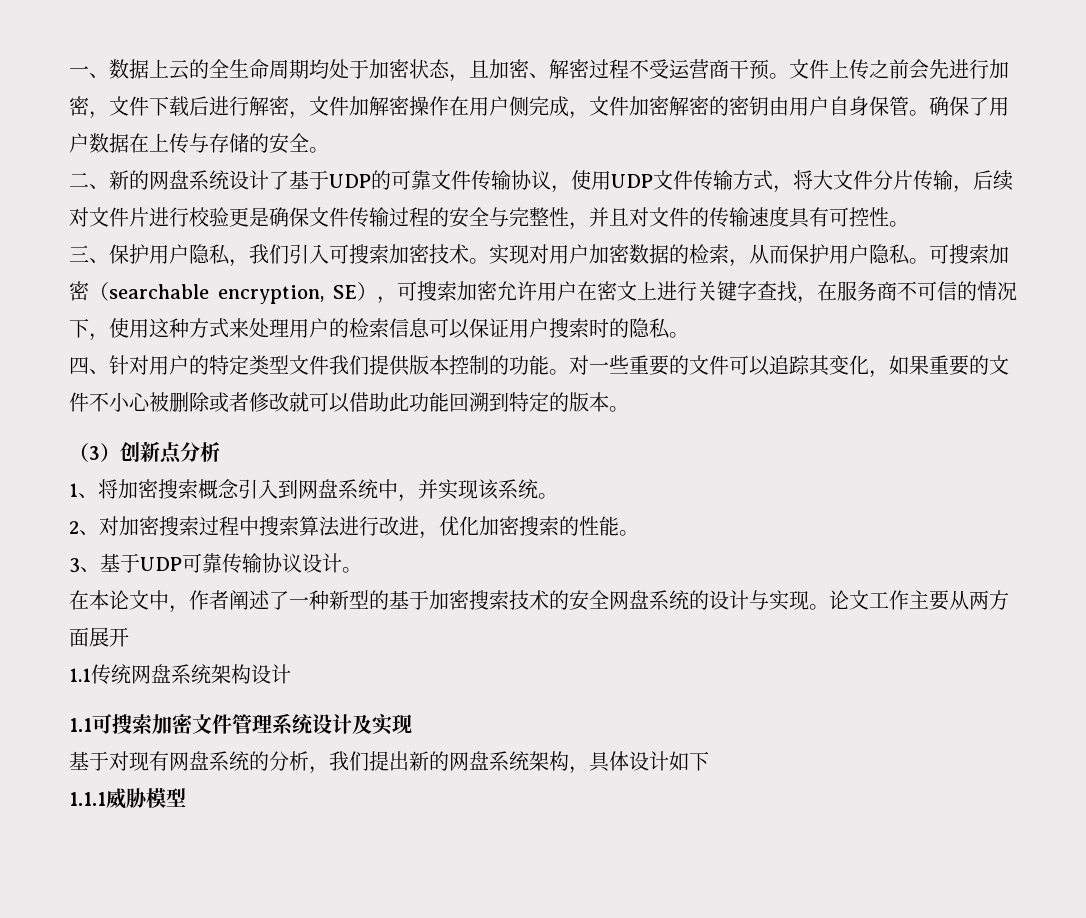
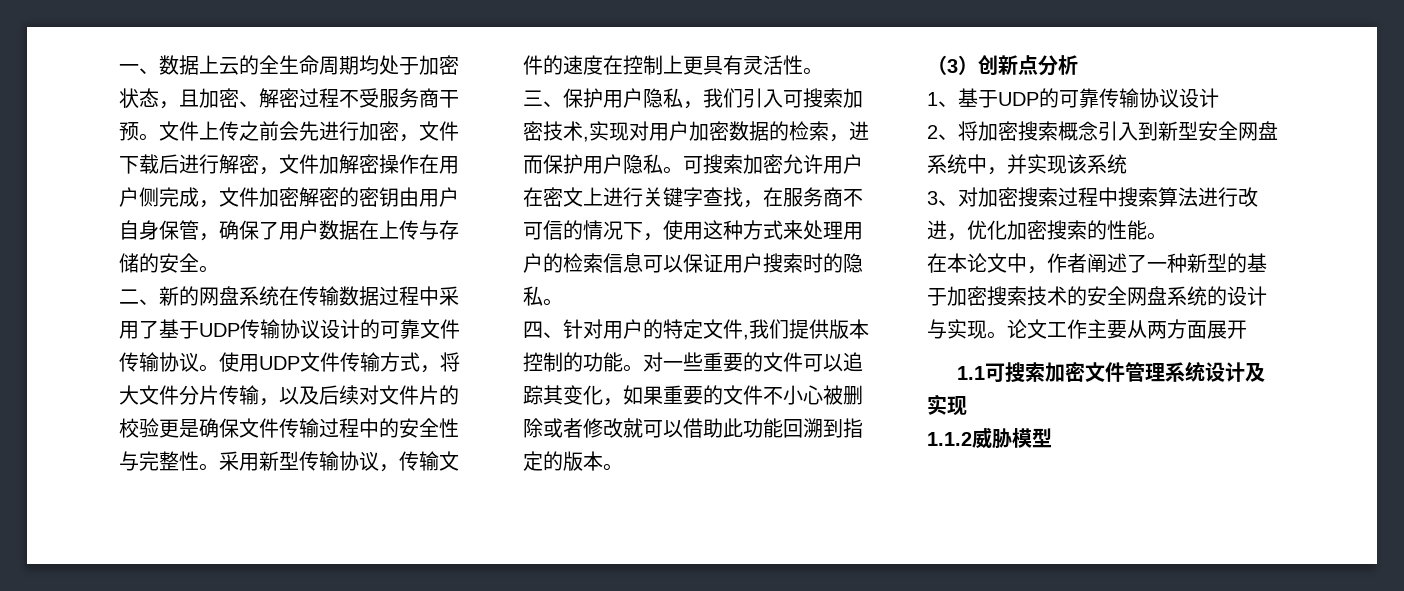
- 一、数据上云的全生命周期均处于加密状态，且加密、解密过程不受运营商干预。
+ 一、数据上云的全生命周期均处于加密状态，且加密、解密过程不受服务商干预。
- 文件上传之前会先进行加密，文件下载后进行解密，文件加解密操作在用户侧完成，文件加密解密的密钥由用户自身保管。确保了用户数据在上传与存储的安全。
+ 文件上传之前会先进行加密，文件下载后进行解密，文件加解密操作在用户侧完成，文件加密解密的密钥由用户自身保管，确保了用户数据在上传与存储的安全。
- 二、新的网盘系统设计了基于UDP的可靠文件传输协议，使用UDP文件传输方式，将大文件分片传输，后续对文件片进行校验更是确保文件传输过程的安全与完整性，并且对文件的传输速度具有可控性。
+ 二、新的网盘系统在传输数据过程中采用了基于UDP传输协议设计的可靠文件传输协议。使用UDP文件传输方式，将大文件分片传输，以及后续对文件片的校验更是确保文件传输过程中的安全性与完整性。采用新型传输协议，传输文件的速度在控制上更具有灵活性。
- 三、保护用户隐私，我们引入可搜索加密技术。实现对用户加密数据的检索，从而保护用户隐私。
+ 三、保护用户隐私，我们引入可搜索加密技术,实现对用户加密数据的检索，进而保护用户隐私。
- 可搜索加密（searchable encryption, SE），可搜索加密允许用户在密文上进行关键字查找，在服务商不可信的情况下，使用这种方式来处理用户的检索信息可以保证用户搜索时的隐私。
+ 可搜索加密允许用户在密文上进行关键字查找，在服务商不可信的情况下，使用这种方式来处理用户的检索信息可以保证用户搜索时的隐私。
- 四、针对用户的特定类型文件我们提供版本控制的功能。
+ 四、针对用户的特定文件,我们提供版本控制的功能。
- 对一些重要的文件可以追踪其变化，如果重要的文件不小心被删除或者修改就可以借助此功能回溯到特定的版本。
+ 对一些重要的文件可以追踪其变化，如果重要的文件不小心被删除或者修改就可以借助此功能回溯到指定的版本。
- 1、将加密搜索概念引入到网盘系统中，并实现该系统。
- 2、对加密搜索过程中搜索算法进行改进，优化加密搜索的性能。
+ 1、基于UDP的可靠传输协议设计
+ 2、将加密搜索概念引入到新型安全网盘系统中，并实现该系统
+ 3、对加密搜索过程中搜索算法进行改进，优化加密搜索的性能。
- 3、基于UDP可靠传输协议设计。
- 1.1传统网盘系统架构设计
- 基于对现有网盘系统的分析，我们提出新的网盘系统架构，具体设计如下
- 1.1.1威胁模型
+ 1.1.2威胁模型

